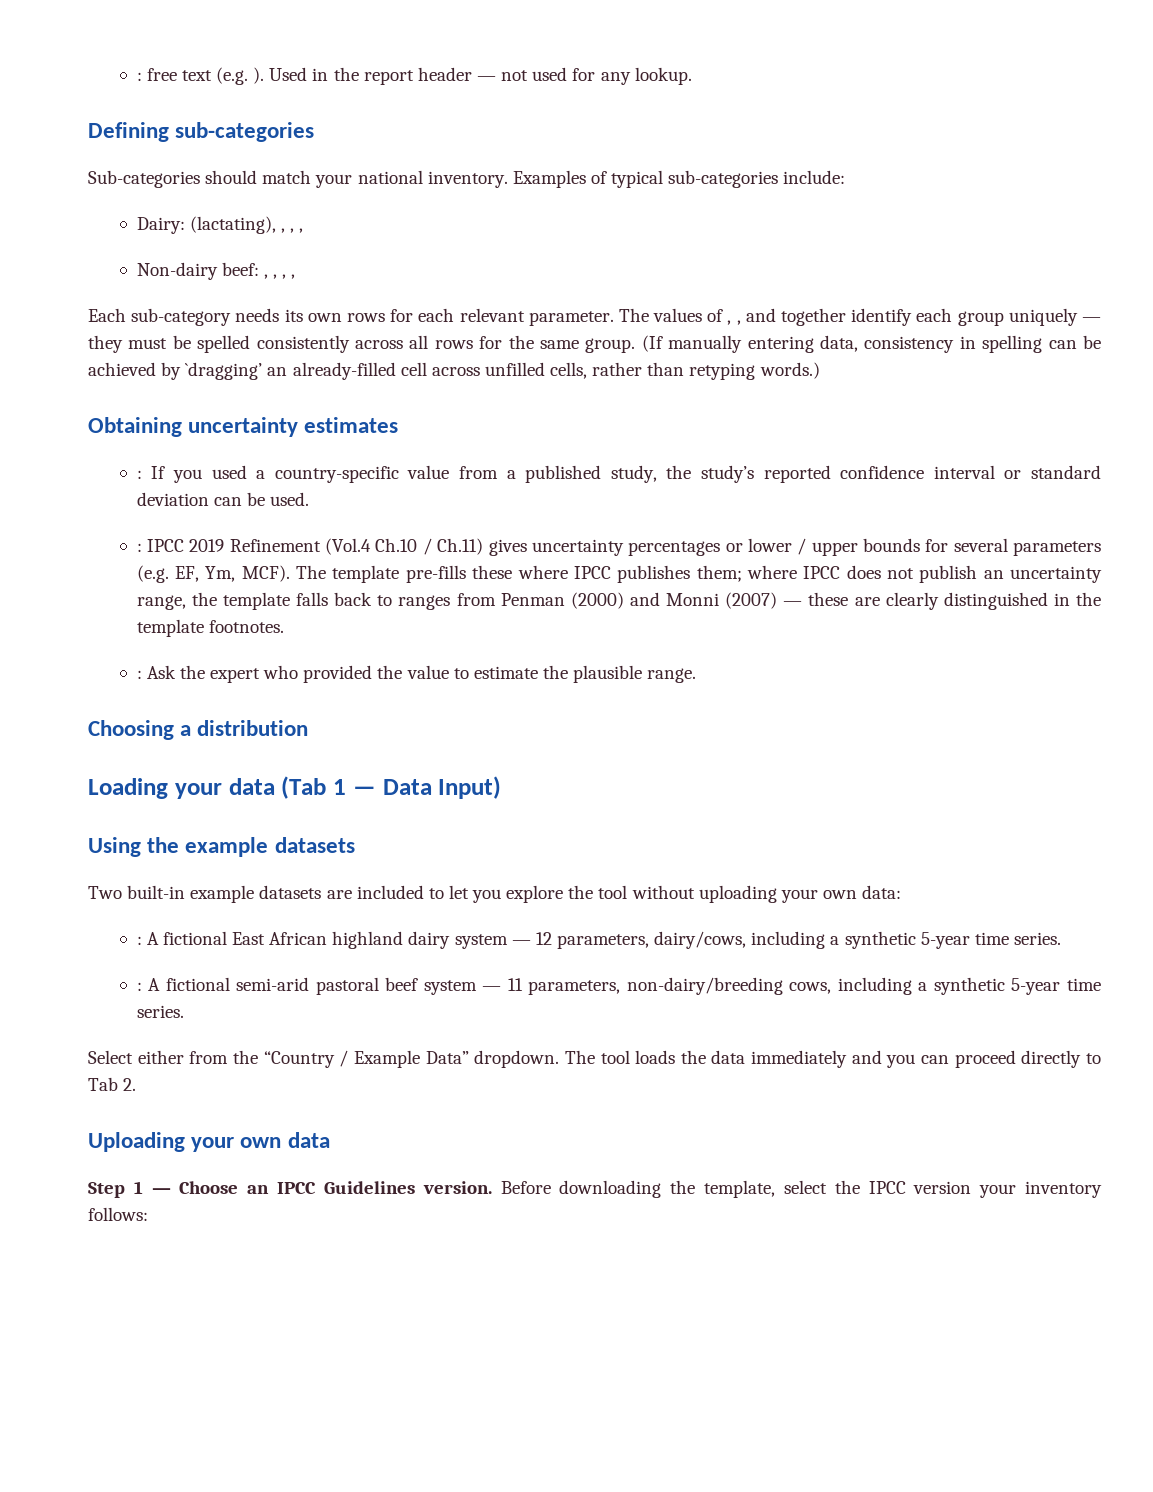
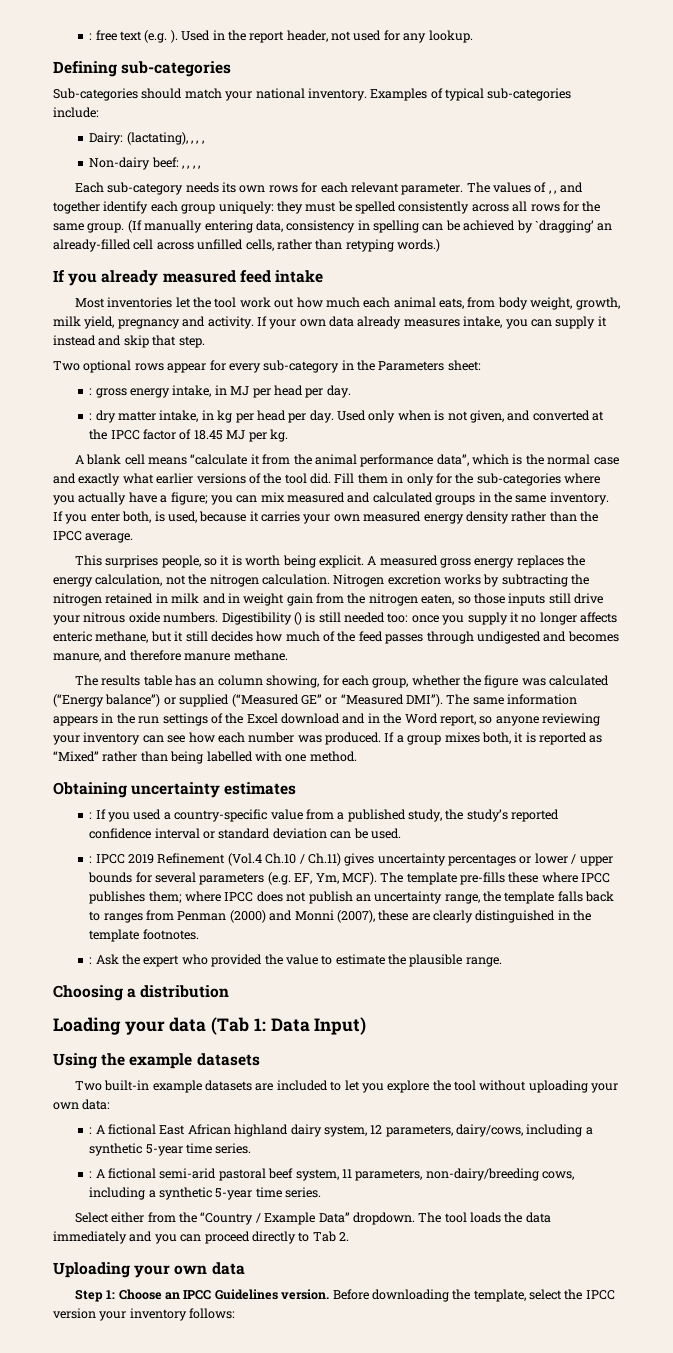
- Used in the report header — not used for any lookup.
+ Used in the report header, not used for any lookup.
- The values of , , and together identify each group uniquely — they must be spelled consistently across all rows for the same group.
+ The values of , , and together identify each group uniquely: they must be spelled consistently across all rows for the same group.
+ If you already measured feed intake
+ Most inventories let the tool work out how much each animal eats, from body weight, growth, milk yield, pregnancy and activity. If your own data already measures intake, you can supply it instead and skip that step.
+ Two optional rows appear for every sub-category in the Parameters sheet:
+ : gross energy intake, in MJ per head per day.
+ : dry matter intake, in kg per head per day. Used only when is not given, and converted at the IPCC factor of 18.45 MJ per kg.
+ A blank cell means “calculate it from the animal performance data”, which is the normal case and exactly what earlier versions of the tool did. Fill them in only for the sub-categories where you actually have a figure; you can mix measured and calculated groups in the same inventory. If you enter both, is used, because it carries your own measured energy density rather than the IPCC average.
+ This surprises people, so it is worth being explicit. A measured gross energy replaces the energy calculation, not the nitrogen calculation. Nitrogen excretion works by subtracting the nitrogen retained in milk and in weight gain from the nitrogen eaten, so those inputs still drive your nitrous oxide numbers. Digestibility () is still needed too: once you supply it no longer affects enteric methane, but it still decides how much of the feed passes through undigested and becomes manure, and therefore manure methane.
+ The results table has an column showing, for each group, whether the figure was calculated (“Energy balance”) or supplied (“Measured GE” or “Measured DMI”). The same information appears in the run settings of the Excel download and in the Word report, so anyone reviewing your inventory can see how each number was produced. If a group mixes both, it is reported as “Mixed” rather than being labelled with one method.
- The template pre-fills these where IPCC publishes them; where IPCC does not publish an uncertainty range, the template falls back to ranges from Penman (2000) and Monni (2007) — these are clearly distinguished in the template footnotes.
+ The template pre-fills these where IPCC publishes them; where IPCC does not publish an uncertainty range, the template falls back to ranges from Penman (2000) and Monni (2007), these are clearly distinguished in the template footnotes.
- Loading your data (Tab 1 — Data Input)
+ Loading your data (Tab 1: Data Input)
- : A fictional East African highland dairy system — 12 parameters, dairy/cows, including a synthetic 5-year time series.
+ : A fictional East African highland dairy system, 12 parameters, dairy/cows, including a synthetic 5-year time series.
- : A fictional semi-arid pastoral beef system — 11 parameters, non-dairy/breeding cows, including a synthetic 5-year time series.
+ : A fictional semi-arid pastoral beef system, 11 parameters, non-dairy/breeding cows, including a synthetic 5-year time series.
- Step 1 — Choose an IPCC Guidelines version.
+ Step 1: Choose an IPCC Guidelines version.

